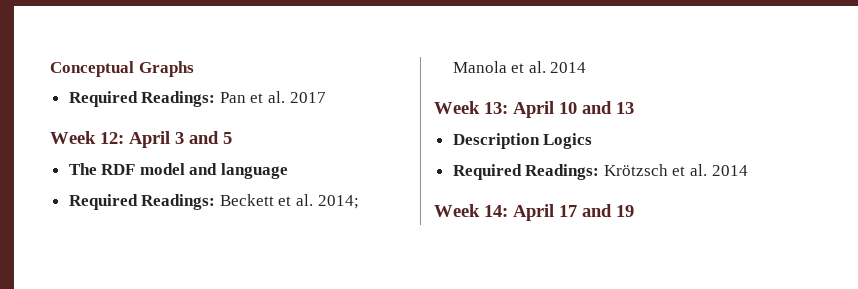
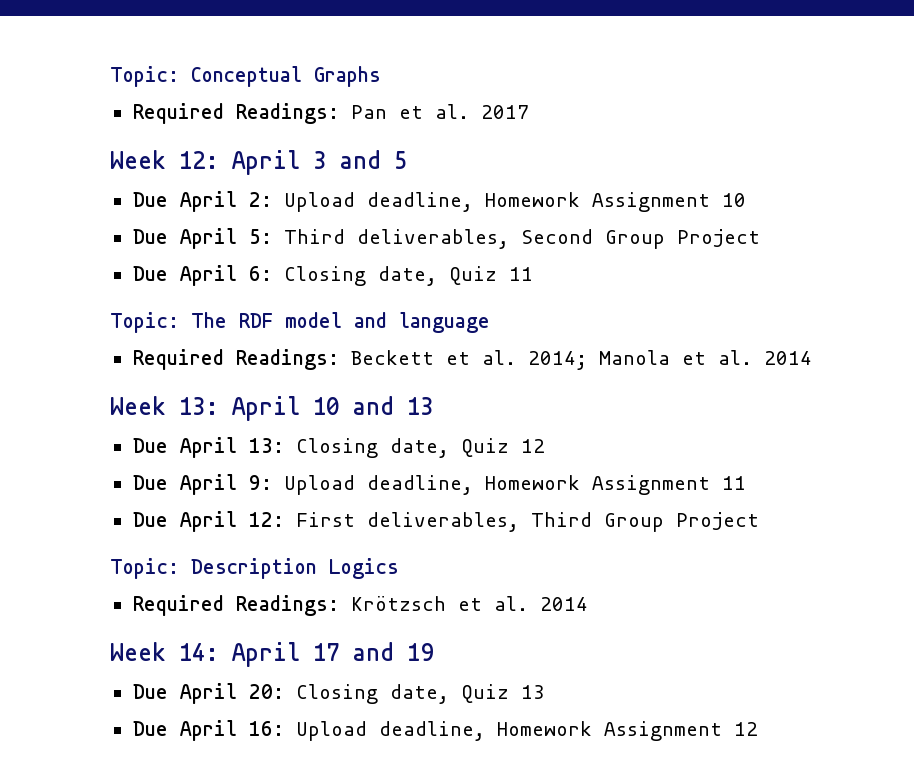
- Conceptual Graphs
+ Topic: Conceptual Graphs
- The RDF model and language
+ Due April 2: Upload deadline, Homework Assignment 10
+ Due April 5: Third deliverables, Second Group Project
+ Due April 6: Closing date, Quiz 11
+ Topic: The RDF model and language
- Description Logics
+ Due April 13: Closing date, Quiz 12
+ Due April 9: Upload deadline, Homework Assignment 11
+ Due April 12: First deliverables, Third Group Project
+ Topic: Description Logics
+ Due April 20: Closing date, Quiz 13
+ Due April 16: Upload deadline, Homework Assignment 12

